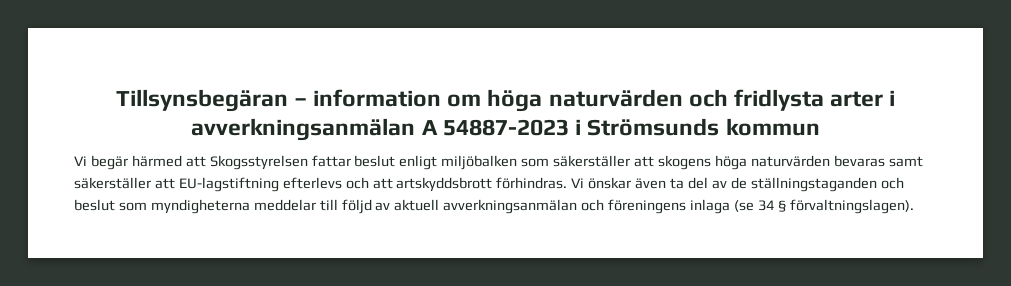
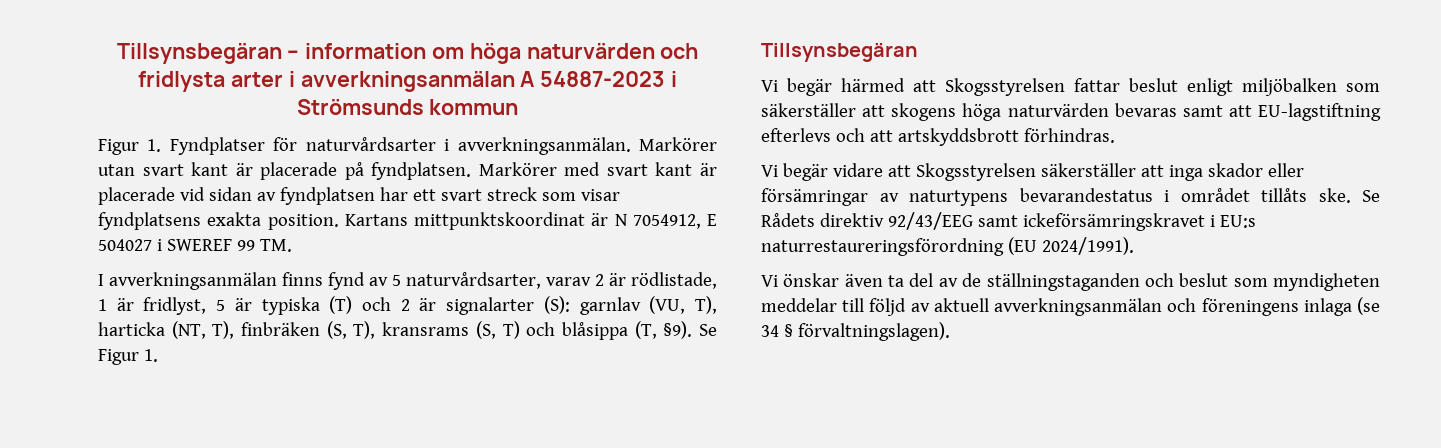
+ Figur 1. Fyndplatser för naturvårdsarter i avverkningsanmälan. Markörer utan svart kant är placerade på fyndplatsen. Markörer med svart kant är placerade vid sidan av fyndplatsen har ett svart streck som visar fyndplatsens exakta position. Kartans mittpunktskoordinat är N 7054912, E 504027 i SWEREF 99 TM.
+ I avverkningsanmälan finns fynd av 5 naturvårdsarter, varav 2 är rödlistade, 1 är fridlyst, 5 är typiska (T) och 2 är signalarter (S): garnlav (VU, T), harticka (NT, T), finbräken (S, T), kransrams (S, T) och blåsippa (T, §9). Se Figur 1.
+ Tillsynsbegäran
- Vi begär härmed att Skogsstyrelsen fattar beslut enligt miljöbalken som säkerställer att skogens höga naturvärden bevaras samt säkerställer att EU-lagstiftning efterlevs och att artskyddsbrott förhindras. Vi önskar även ta del av de ställningstaganden och beslut som myndigheterna meddelar till följd av aktuell avverkningsanmälan och föreningens inlaga (se 34 § förvaltningslagen).
+ Vi begär härmed att Skogsstyrelsen fattar beslut enligt miljöbalken som säkerställer att skogens höga naturvärden bevaras samt att EU-lagstiftning efterlevs och att artskyddsbrott förhindras.
+ Vi begär vidare att Skogsstyrelsen säkerställer att inga skador eller försämringar av naturtypens bevarandestatus i området tillåts ske. Se Rådets direktiv 92/43/EEG samt ickeförsämringskravet i EU:s naturrestaureringsförordning (EU 2024/1991).
+ Vi önskar även ta del av de ställningstaganden och beslut som myndigheten meddelar till följd av aktuell avverkningsanmälan och föreningens inlaga (se 34 § förvaltningslagen).

